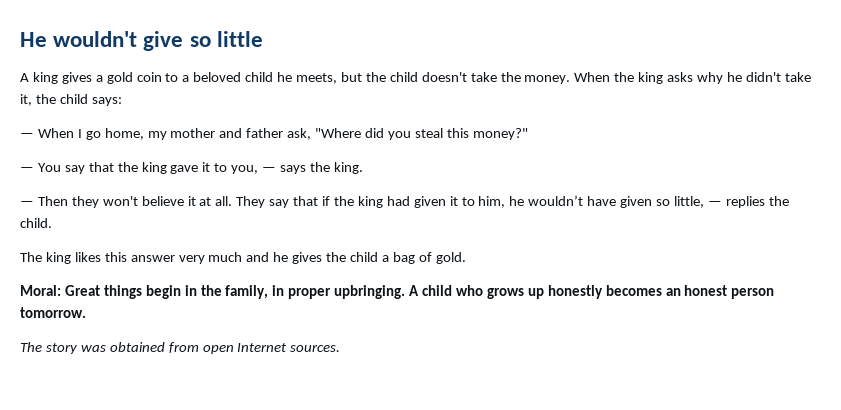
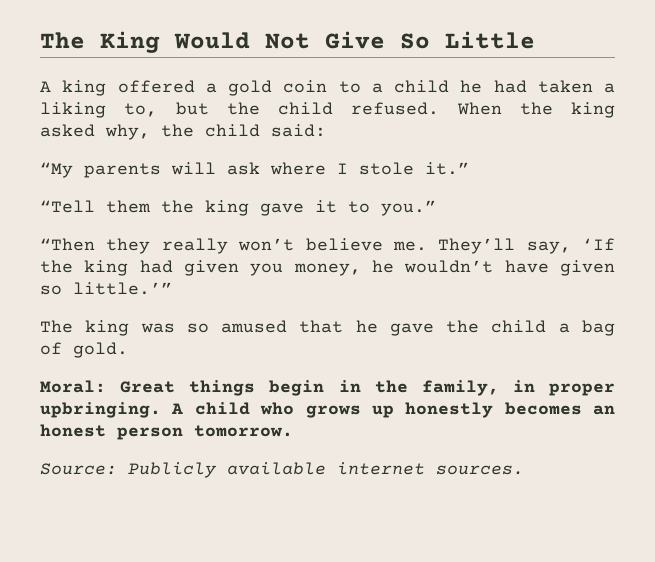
- He wouldn't give so little
+ The King Would Not Give So Little
- A king gives a gold coin to a beloved child he meets, but the child doesn't take the money. When the king asks why he didn't take it, the child says:
- — When I go home, my mother and father ask, "Where did you steal this money?"
- — You say that the king gave it to you, — says the king.
- — Then they won't believe it at all. They say that if the king had given it to him, he wouldn’t have given so little, — replies the child.
- The king likes this answer very much and he gives the child a bag of gold.
+ A king offered a gold coin to a child he had taken a liking to, but the child refused. When the king asked why, the child said:
+ “My parents will ask where I stole it.”
+ “Tell them the king gave it to you.”
+ “Then they really won’t believe me. They’ll say, ‘If the king had given you money, he wouldn’t have given so little.’”
+ The king was so amused that he gave the child a bag of gold.
- The story was obtained from open Internet sources.
+ Source: Publicly available internet sources.

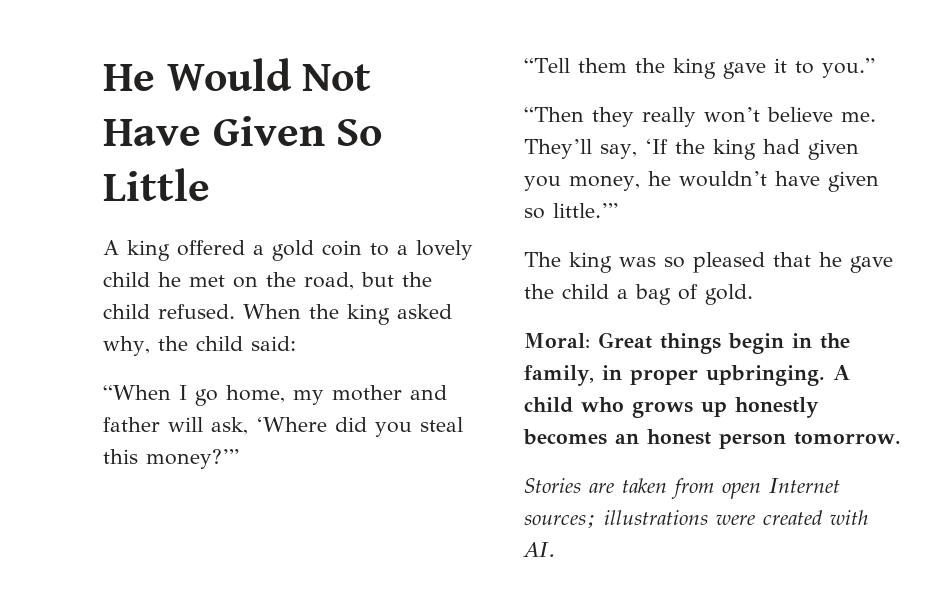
- The King Would Not Give So Little
+ He Would Not Have Given So Little
- A king offered a gold coin to a child he had taken a liking to, but the child refused.
+ A king offered a gold coin to a lovely child he met on the road, but the child refused.
- “My parents will ask where I stole it.”
+ “When I go home, my mother and father will ask, ‘Where did you steal this money?’”
- The king was so amused that he gave the child a bag of gold.
+ The king was so pleased that he gave the child a bag of gold.
- Source: Publicly available internet sources.
+ Stories are taken from open Internet sources; illustrations were created with AI.

